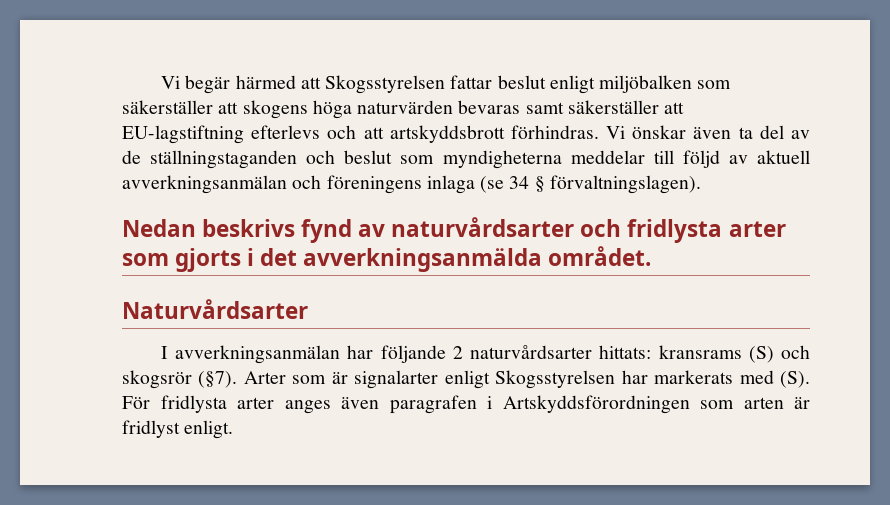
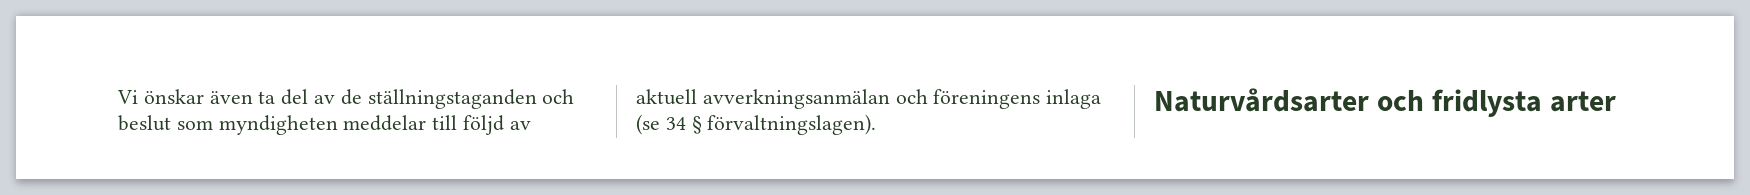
- Vi begär härmed att Skogsstyrelsen fattar beslut enligt miljöbalken som säkerställer att skogens höga naturvärden bevaras samt säkerställer att EU-lagstiftning efterlevs och att artskyddsbrott förhindras. Vi önskar även ta del av de ställningstaganden och beslut som myndigheterna meddelar till följd av aktuell avverkningsanmälan och föreningens inlaga (se 34 § förvaltningslagen).
+ Vi önskar även ta del av de ställningstaganden och beslut som myndigheten meddelar till följd av aktuell avverkningsanmälan och föreningens inlaga (se 34 § förvaltningslagen).
- Nedan beskrivs fynd av naturvårdsarter och fridlysta arter som gjorts i det avverkningsanmälda området.
- Naturvårdsarter
- I avverkningsanmälan har följande 2 naturvårdsarter hittats: kransrams (S) och skogsrör (§7). Arter som är signalarter enligt Skogsstyrelsen har markerats med (S). För fridlysta arter anges även paragrafen i Artskyddsförordningen som arten är fridlyst enligt.
+ Naturvårdsarter och fridlysta arter

